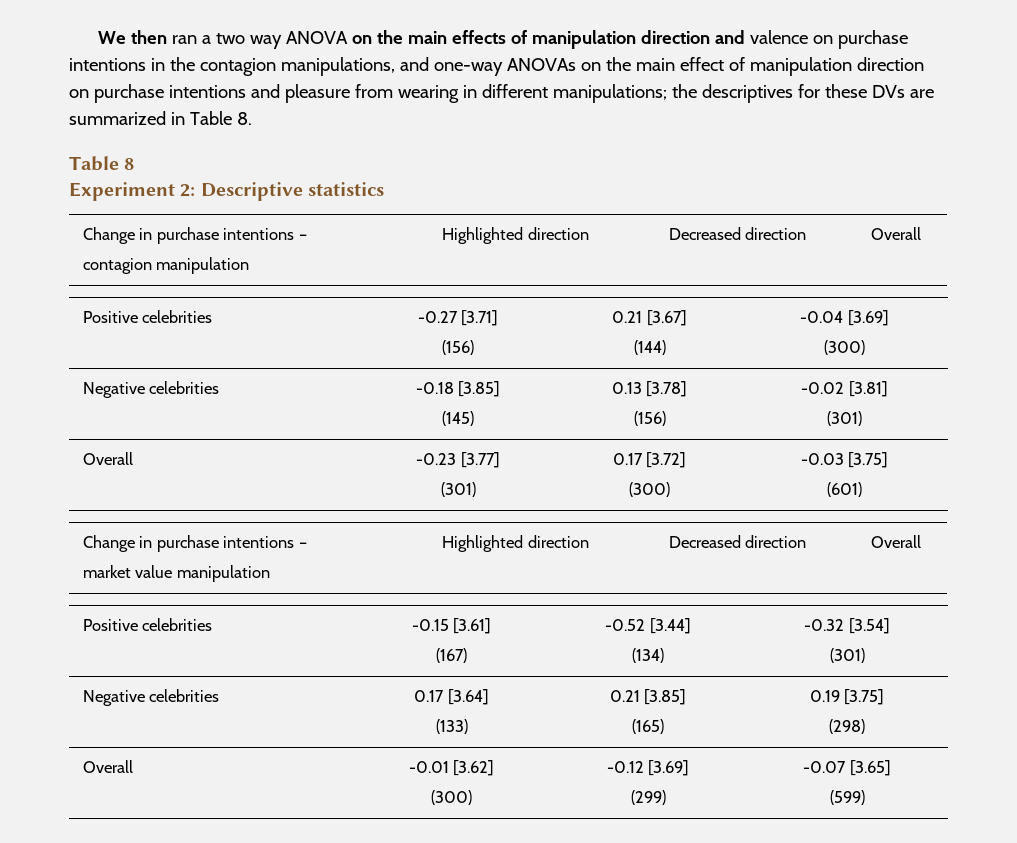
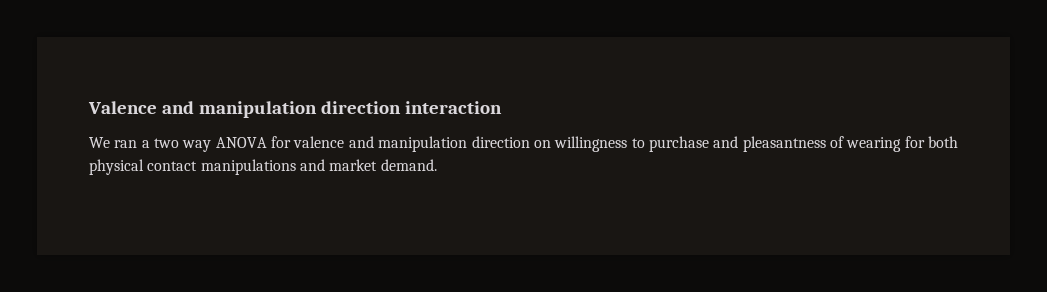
- We then ran a two way ANOVA on the main effects of manipulation direction and valence on purchase intentions in the contagion manipulations, and one-way ANOVAs on the main effect of manipulation direction on purchase intentions and pleasure from wearing in different manipulations; the descriptives for these DVs are summarized in Table 8.
- Table 8
- Experiment 2: Descriptive statistics
- Change in purchase intentions –
- contagion manipulation | Highlighted direction | Decreased direction | Overall
- Positive celebrities | -0.27 [3.71]
- (156) | 0.21 [3.67]
- (144) | -0.04 [3.69]
- (300)
- Negative celebrities | -0.18 [3.85]
- (145) | 0.13 [3.78]
- (156) | -0.02 [3.81]
- (301)
- Overall | -0.23 [3.77]
- (301) | 0.17 [3.72]
- (300) | -0.03 [3.75]
- (601)
- Change in purchase intentions –
- market value manipulation | Highlighted direction | Decreased direction | Overall
- Positive celebrities | -0.15 [3.61]
- (167) | -0.52 [3.44]
- (134) | -0.32 [3.54]
- (301)
- Negative celebrities | 0.17 [3.64]
- (133) | 0.21 [3.85]
- (165) | 0.19 [3.75]
- (298)
- Overall | -0.01 [3.62]
- (300) | -0.12 [3.69]
- (299) | -0.07 [3.65]
- (599)
+ Valence and manipulation direction interaction
+ We ran a two way ANOVA for valence and manipulation direction on willingness to purchase and pleasantness of wearing for both physical contact manipulations and market demand.

